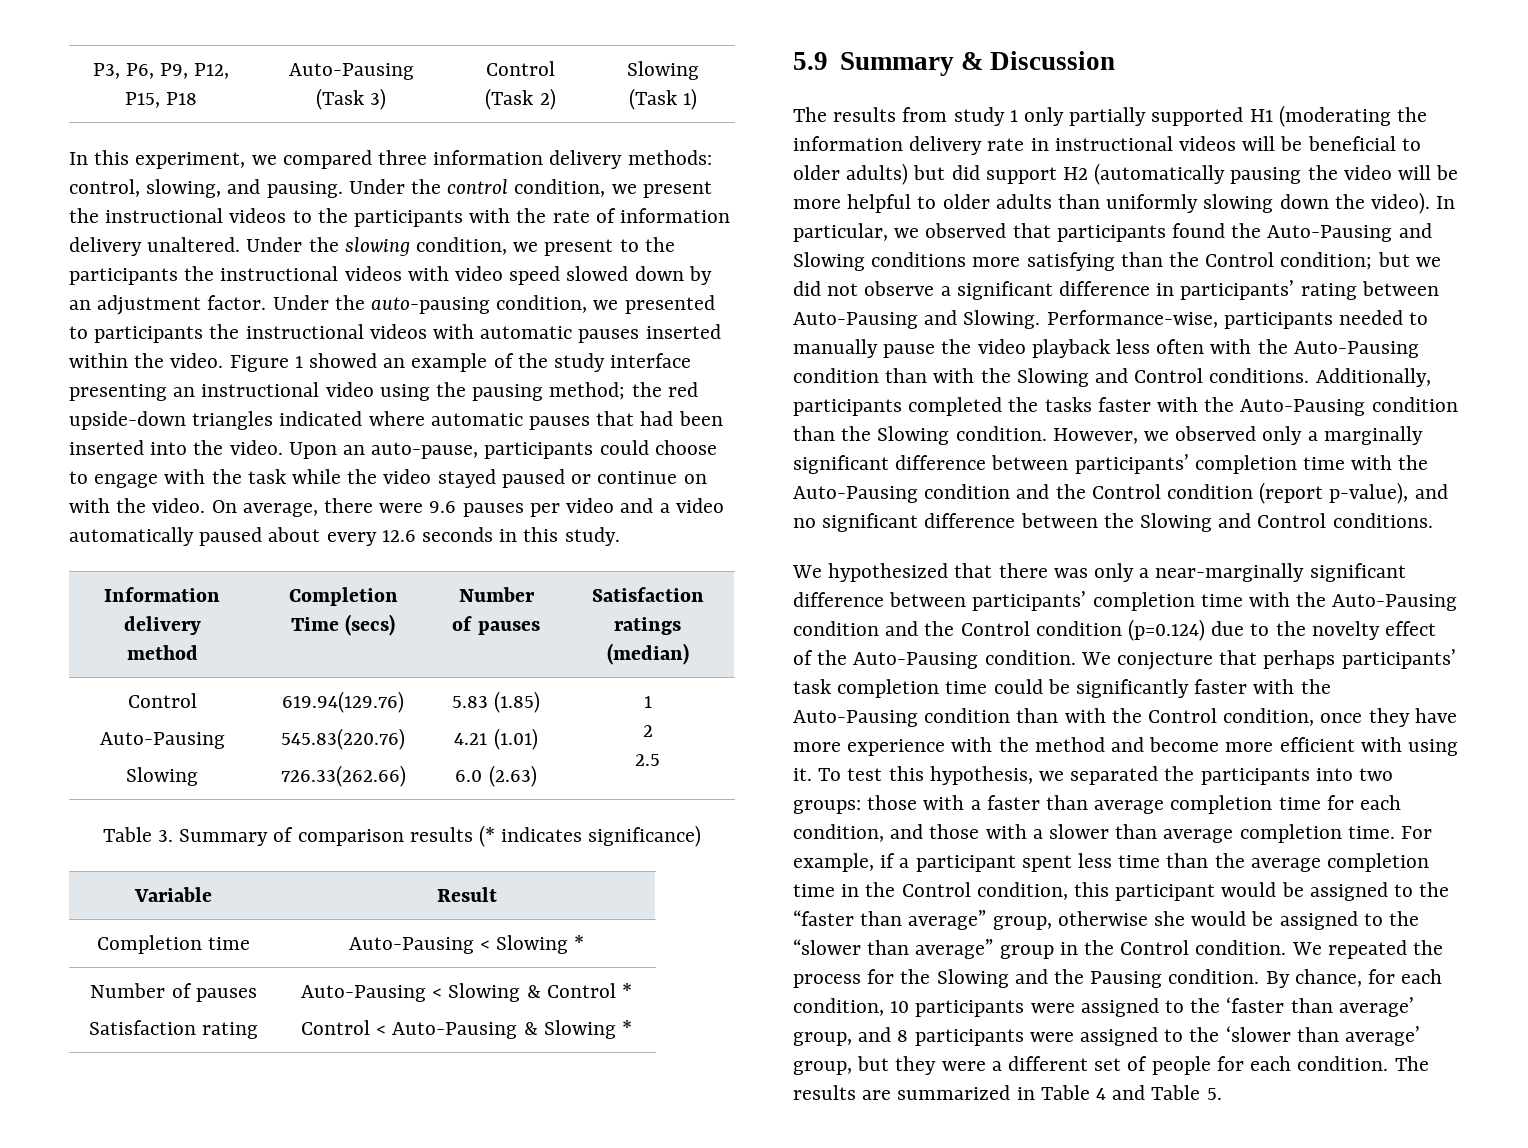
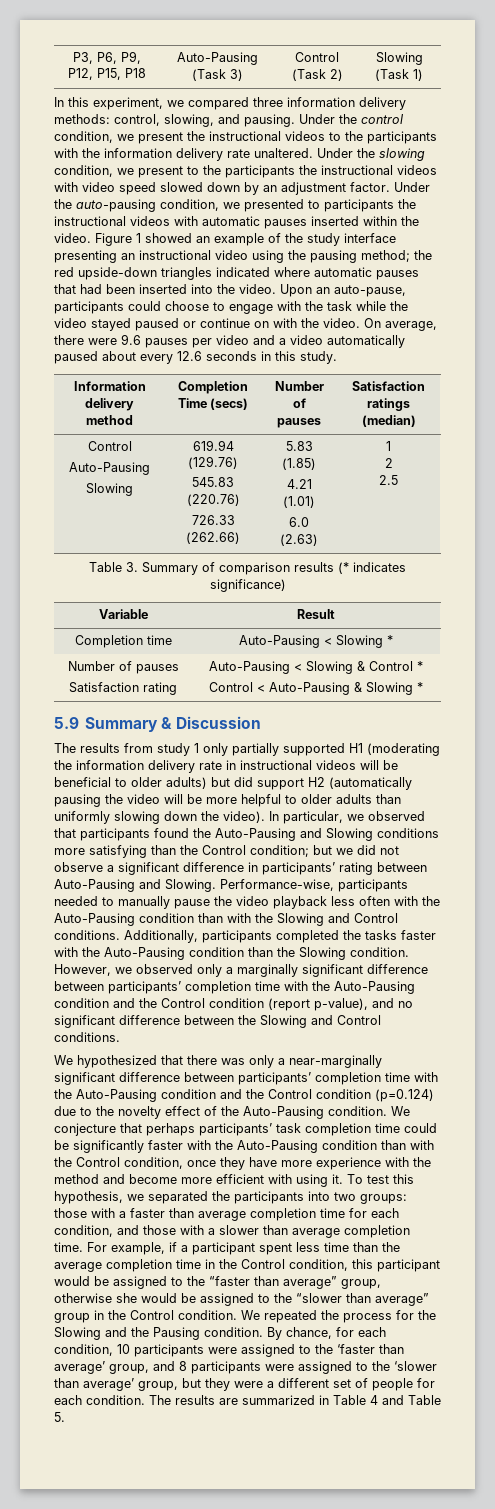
- Under the control condition, we present the instructional videos to the participants with the rate of information delivery unaltered.
+ Under the control condition, we present the instructional videos to the participants with the information delivery rate unaltered.
  Information delivery method | Completion Time (secs) | Number of pauses | Satisfaction ratings (median)
  Control
  Auto-Pausing
- Slowing | 619.94(129.76)
- 545.83(220.76)
- 726.33(262.66) | 5.83 (1.85)
+ Slowing | 619.94 (129.76)
+ 545.83 (220.76)
+ 726.33 (262.66) | 5.83 (1.85)

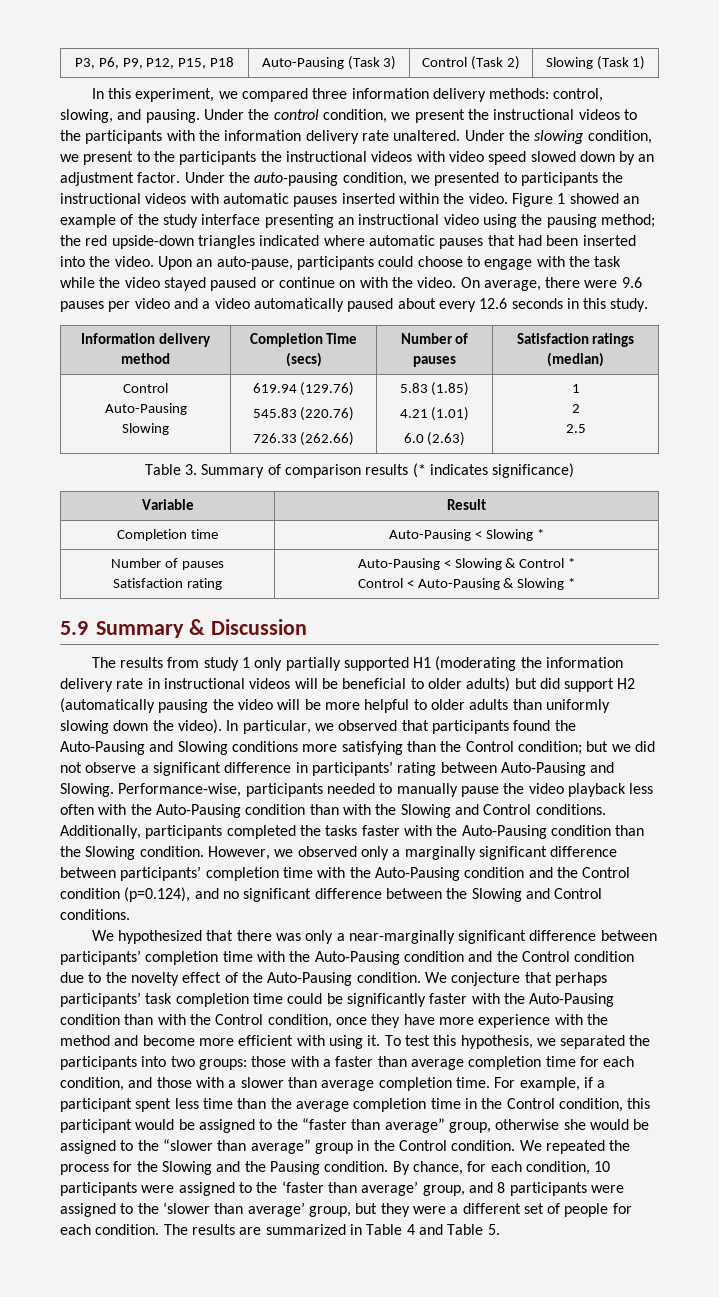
- However, we observed only a marginally significant difference between participants’ completion time with the Auto-Pausing condition and the Control condition (report p-value), and no significant difference between the Slowing and Control conditions.
+ However, we observed only a marginally significant difference between participants’ completion time with the Auto-Pausing condition and the Control condition (p=0.124), and no significant difference between the Slowing and Control conditions.
- We hypothesized that there was only a near-marginally significant difference between participants’ completion time with the Auto-Pausing condition and the Control condition (p=0.124) due to the novelty effect of the Auto-Pausing condition.
+ We hypothesized that there was only a near-marginally significant difference between participants’ completion time with the Auto-Pausing condition and the Control condition due to the novelty effect of the Auto-Pausing condition.

